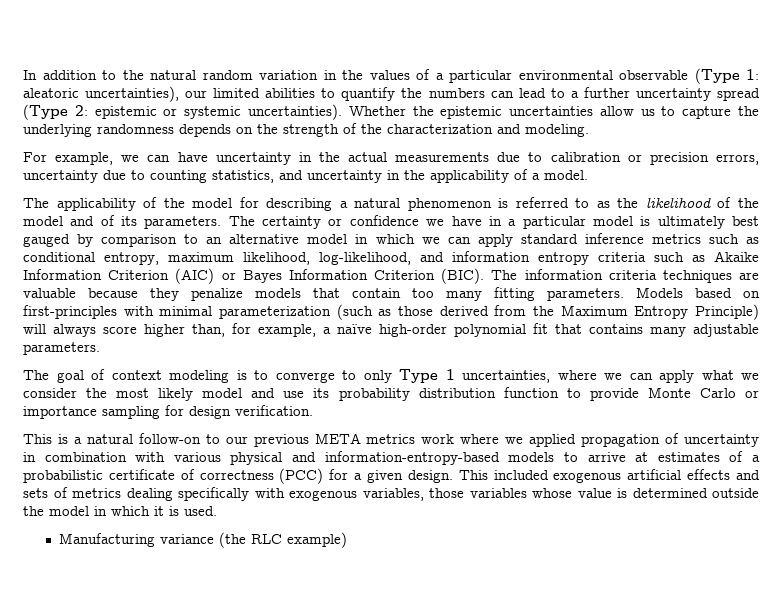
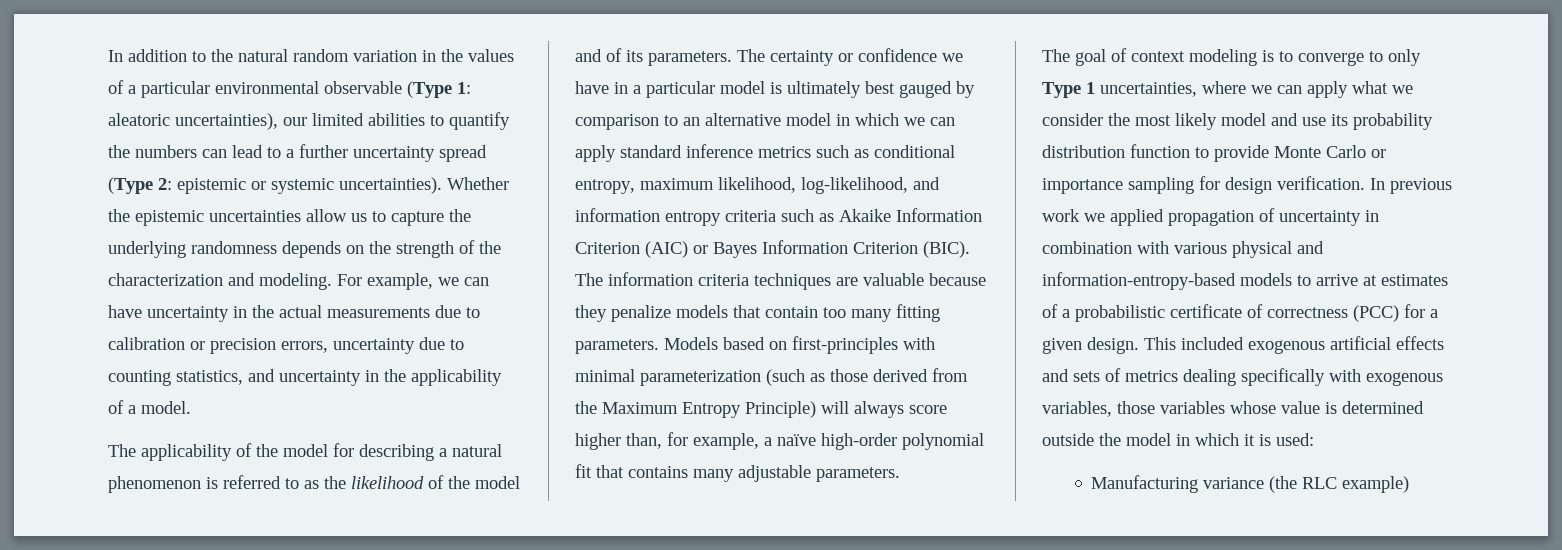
- Whether the epistemic uncertainties allow us to capture the underlying randomness depends on the strength of the characterization and modeling.
- For example, we can have uncertainty in the actual measurements due to calibration or precision errors, uncertainty due to counting statistics, and uncertainty in the applicability of a model.
+ Whether the epistemic uncertainties allow us to capture the underlying randomness depends on the strength of the characterization and modeling. For example, we can have uncertainty in the actual measurements due to calibration or precision errors, uncertainty due to counting statistics, and uncertainty in the applicability of a model.
- The goal of context modeling is to converge to only Type 1 uncertainties, where we can apply what we consider the most likely model and use its probability distribution function to provide Monte Carlo or importance sampling for design verification.
- This is a natural follow-on to our previous META metrics work where we applied propagation of uncertainty in combination with various physical and information-entropy-based models to arrive at estimates of a probabilistic certificate of correctness (PCC) for a given design.
+ The goal of context modeling is to converge to only Type 1 uncertainties, where we can apply what we consider the most likely model and use its probability distribution function to provide Monte Carlo or importance sampling for design verification. In previous work we applied propagation of uncertainty in combination with various physical and information-entropy-based models to arrive at estimates of a probabilistic certificate of correctness (PCC) for a given design.
- This included exogenous artificial effects and sets of metrics dealing specifically with exogenous variables, those variables whose value is determined outside the model in which it is used.
+ This included exogenous artificial effects and sets of metrics dealing specifically with exogenous variables, those variables whose value is determined outside the model in which it is used:

